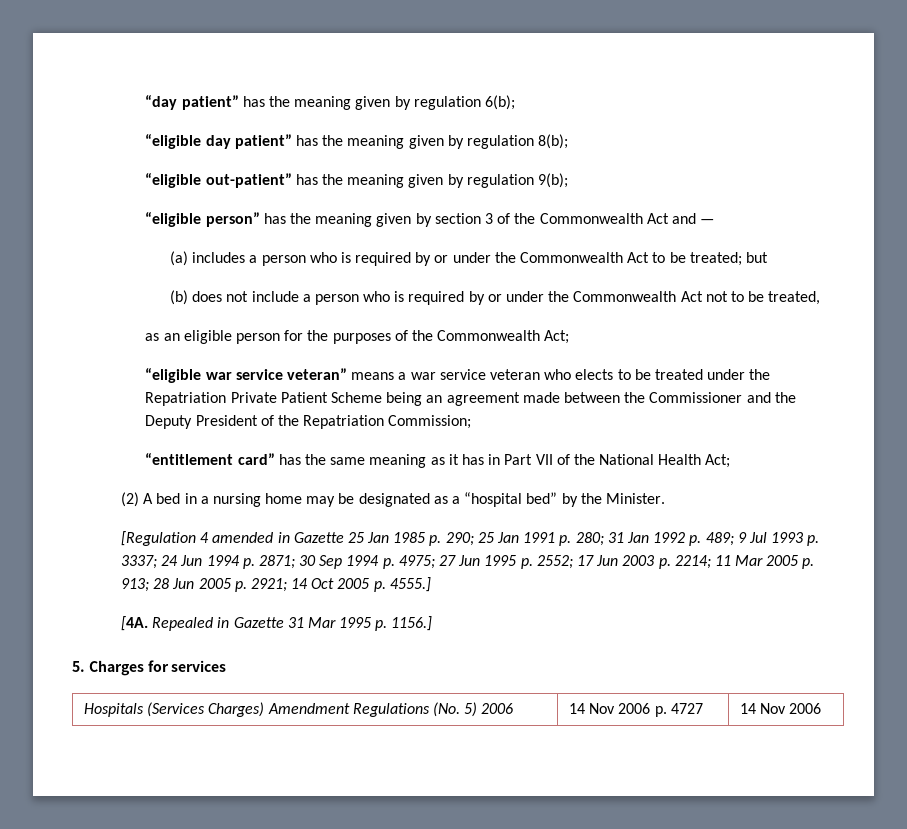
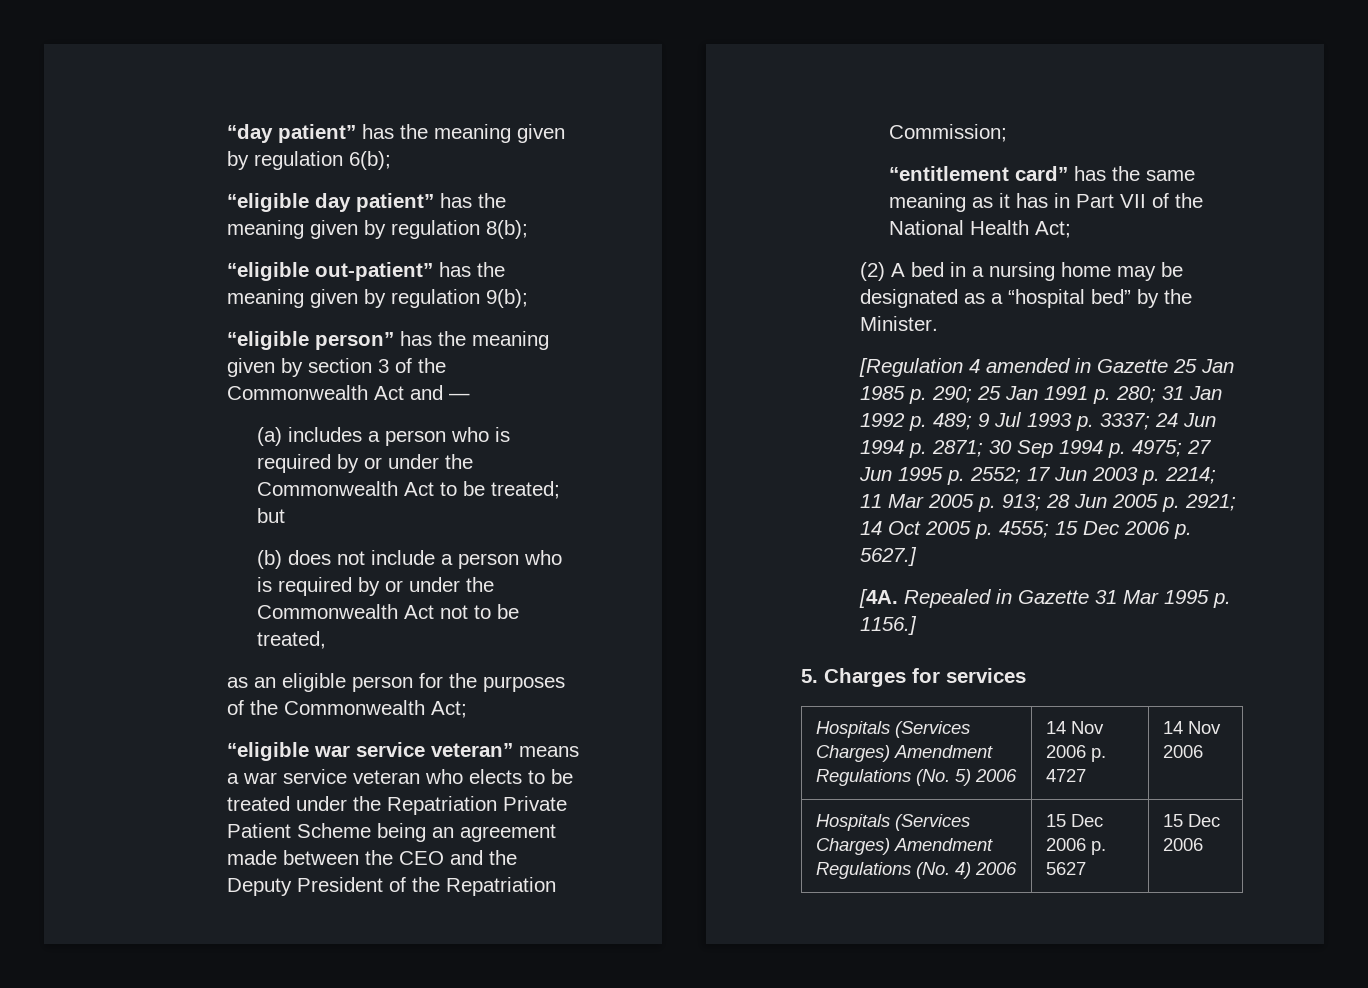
- “eligible war service veteran” means a war service veteran who elects to be treated under the Repatriation Private Patient Scheme being an agreement made between the Commissioner and the Deputy President of the Repatriation Commission;
+ “eligible war service veteran” means a war service veteran who elects to be treated under the Repatriation Private Patient Scheme being an agreement made between the CEO and the Deputy President of the Repatriation Commission;
- [Regulation 4 amended in Gazette 25 Jan 1985 p. 290; 25 Jan 1991 p. 280; 31 Jan 1992 p. 489; 9 Jul 1993 p. 3337; 24 Jun 1994 p. 2871; 30 Sep 1994 p. 4975; 27 Jun 1995 p. 2552; 17 Jun 2003 p. 2214; 11 Mar 2005 p. 913; 28 Jun 2005 p. 2921; 14 Oct 2005 p. 4555.]
+ [Regulation 4 amended in Gazette 25 Jan 1985 p. 290; 25 Jan 1991 p. 280; 31 Jan 1992 p. 489; 9 Jul 1993 p. 3337; 24 Jun 1994 p. 2871; 30 Sep 1994 p. 4975; 27 Jun 1995 p. 2552; 17 Jun 2003 p. 2214; 11 Mar 2005 p. 913; 28 Jun 2005 p. 2921; 14 Oct 2005 p. 4555; 15 Dec 2006 p. 5627.]
+ Hospitals (Services Charges) Amendment Regulations (No. 4) 2006 | 15 Dec 2006 p. 5627 | 15 Dec 2006

